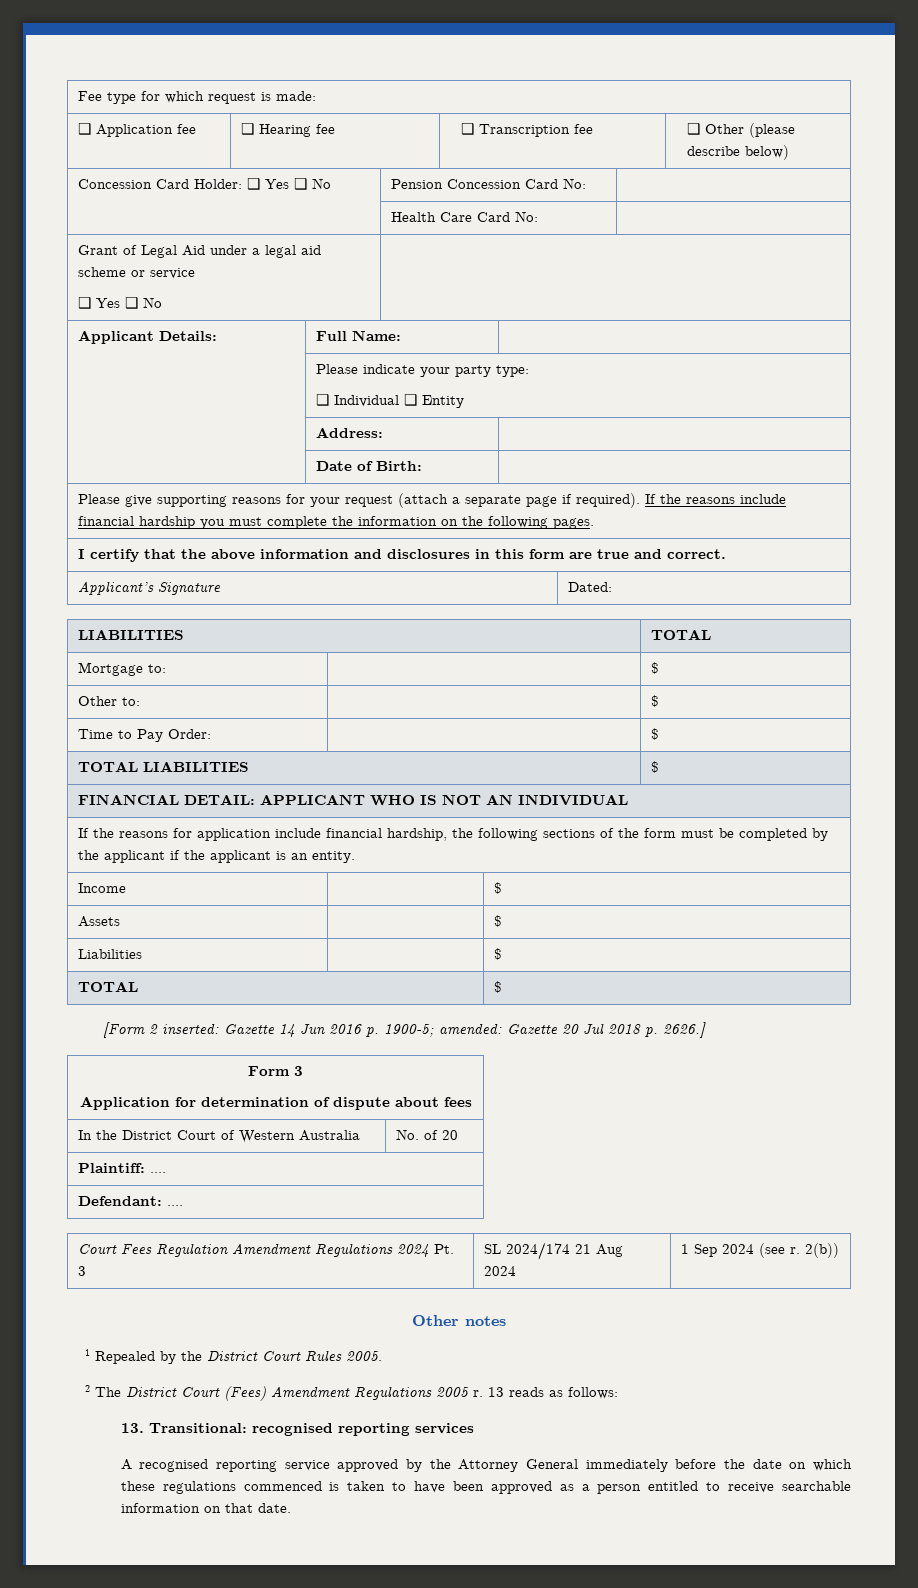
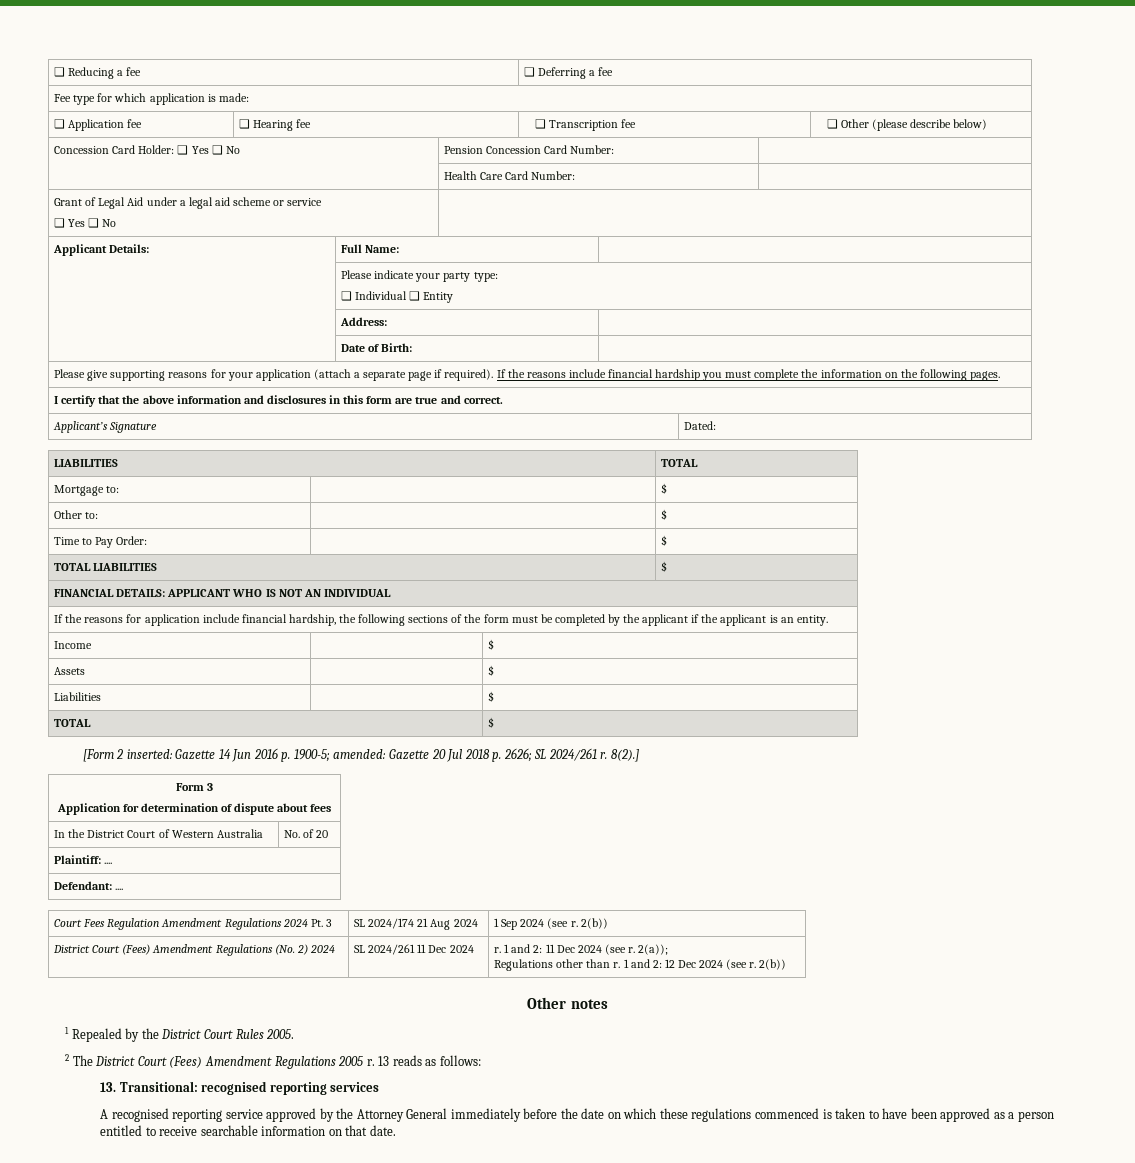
+ ❑ Reducing a fee | ❑ Deferring a fee
- Fee type for which request is made:
+ Fee type for which application is made:
- Concession Card Holder: ❑ Yes ❑ No | Pension Concession Card No: |
+ Concession Card Holder: ❑ Yes ❑ No | Pension Concession Card Number: |
- | Health Care Card No: |
+ | Health Care Card Number: |
- Please give supporting reasons for your request (attach a separate page if required). If the reasons include financial hardship you must complete the information on the following pages.
+ Please give supporting reasons for your application (attach a separate page if required). If the reasons include financial hardship you must complete the information on the following pages.
- FINANCIAL DETAIL: APPLICANT WHO IS NOT AN INDIVIDUAL
+ FINANCIAL DETAILS: APPLICANT WHO IS NOT AN INDIVIDUAL
- [Form 2 inserted: Gazette 14 Jun 2016 p. 1900-5; amended: Gazette 20 Jul 2018 p. 2626.]
+ [Form 2 inserted: Gazette 14 Jun 2016 p. 1900-5; amended: Gazette 20 Jul 2018 p. 2626; SL 2024/261 r. 8(2).]
+ District Court (Fees) Amendment Regulations (No. 2) 2024 | SL 2024/261 11 Dec 2024 | r. 1 and 2: 11 Dec 2024 (see r. 2(a));
+ Regulations other than r. 1 and 2: 12 Dec 2024 (see r. 2(b))

